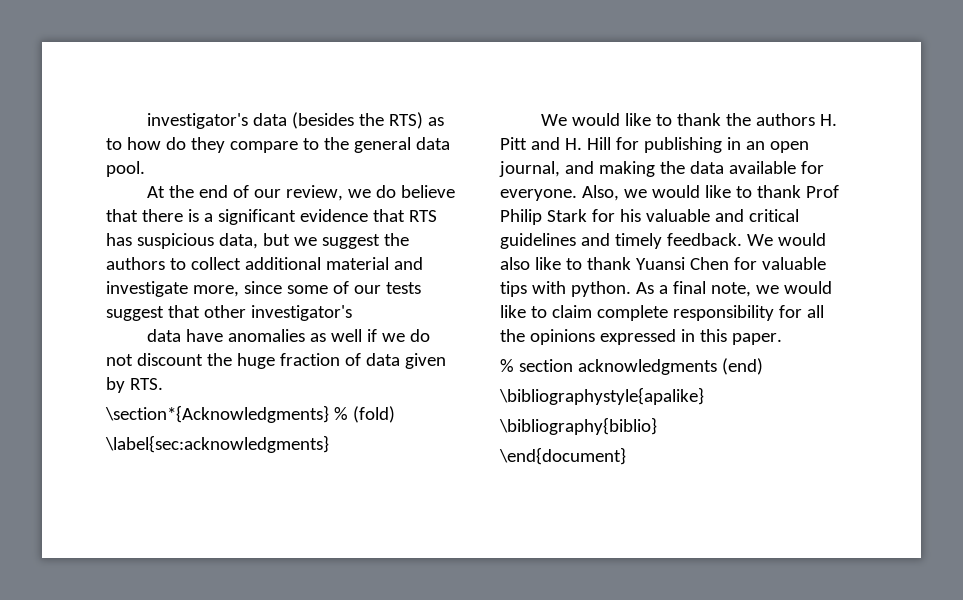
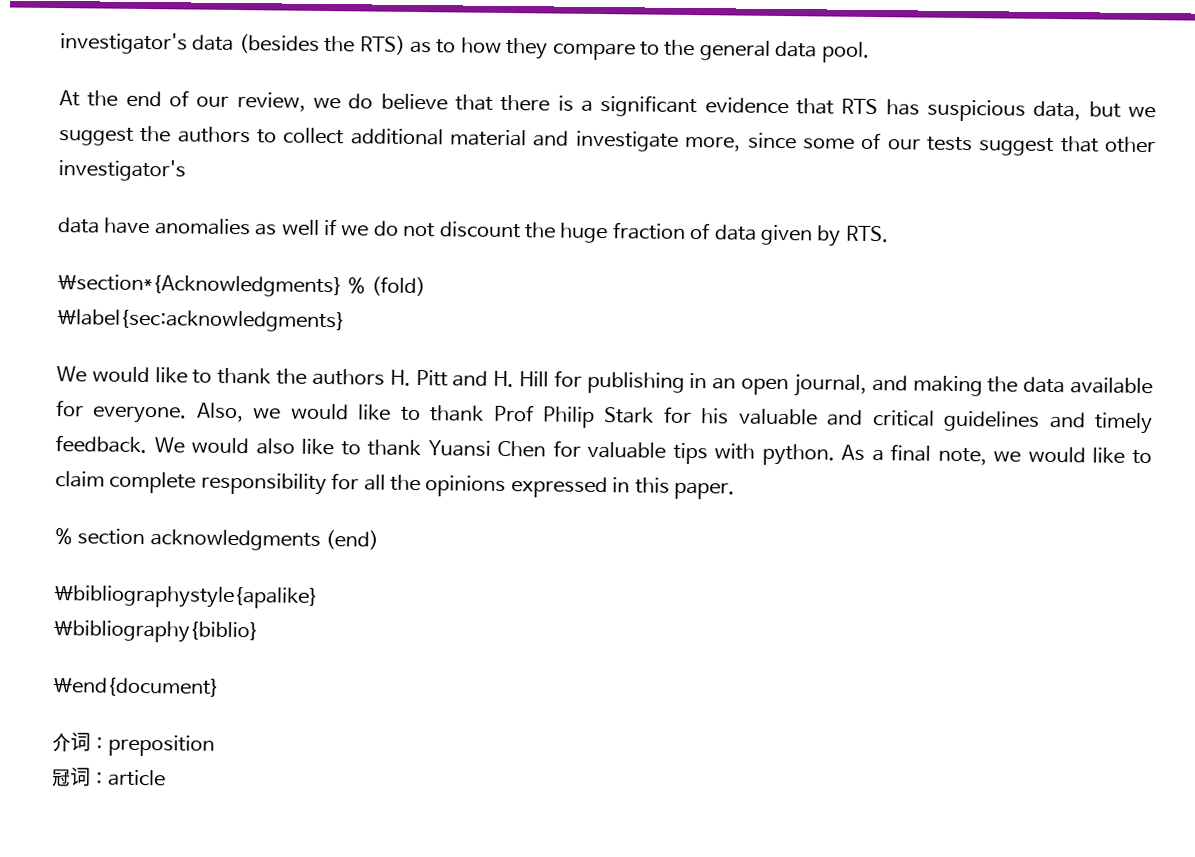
- investigator's data (besides the RTS) as to how do they compare to the general data pool.
+ investigator's data (besides the RTS) as to how they compare to the general data pool.
+ 介词：preposition
+ 冠词：article

